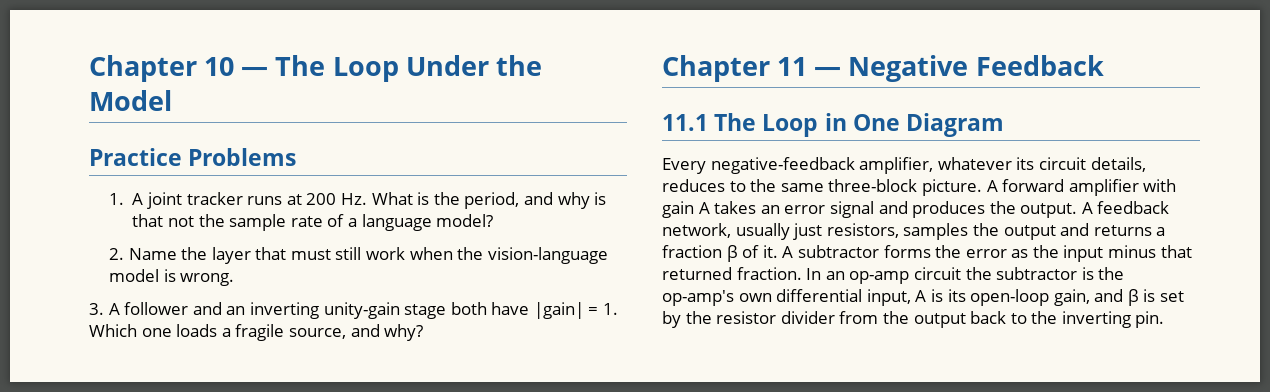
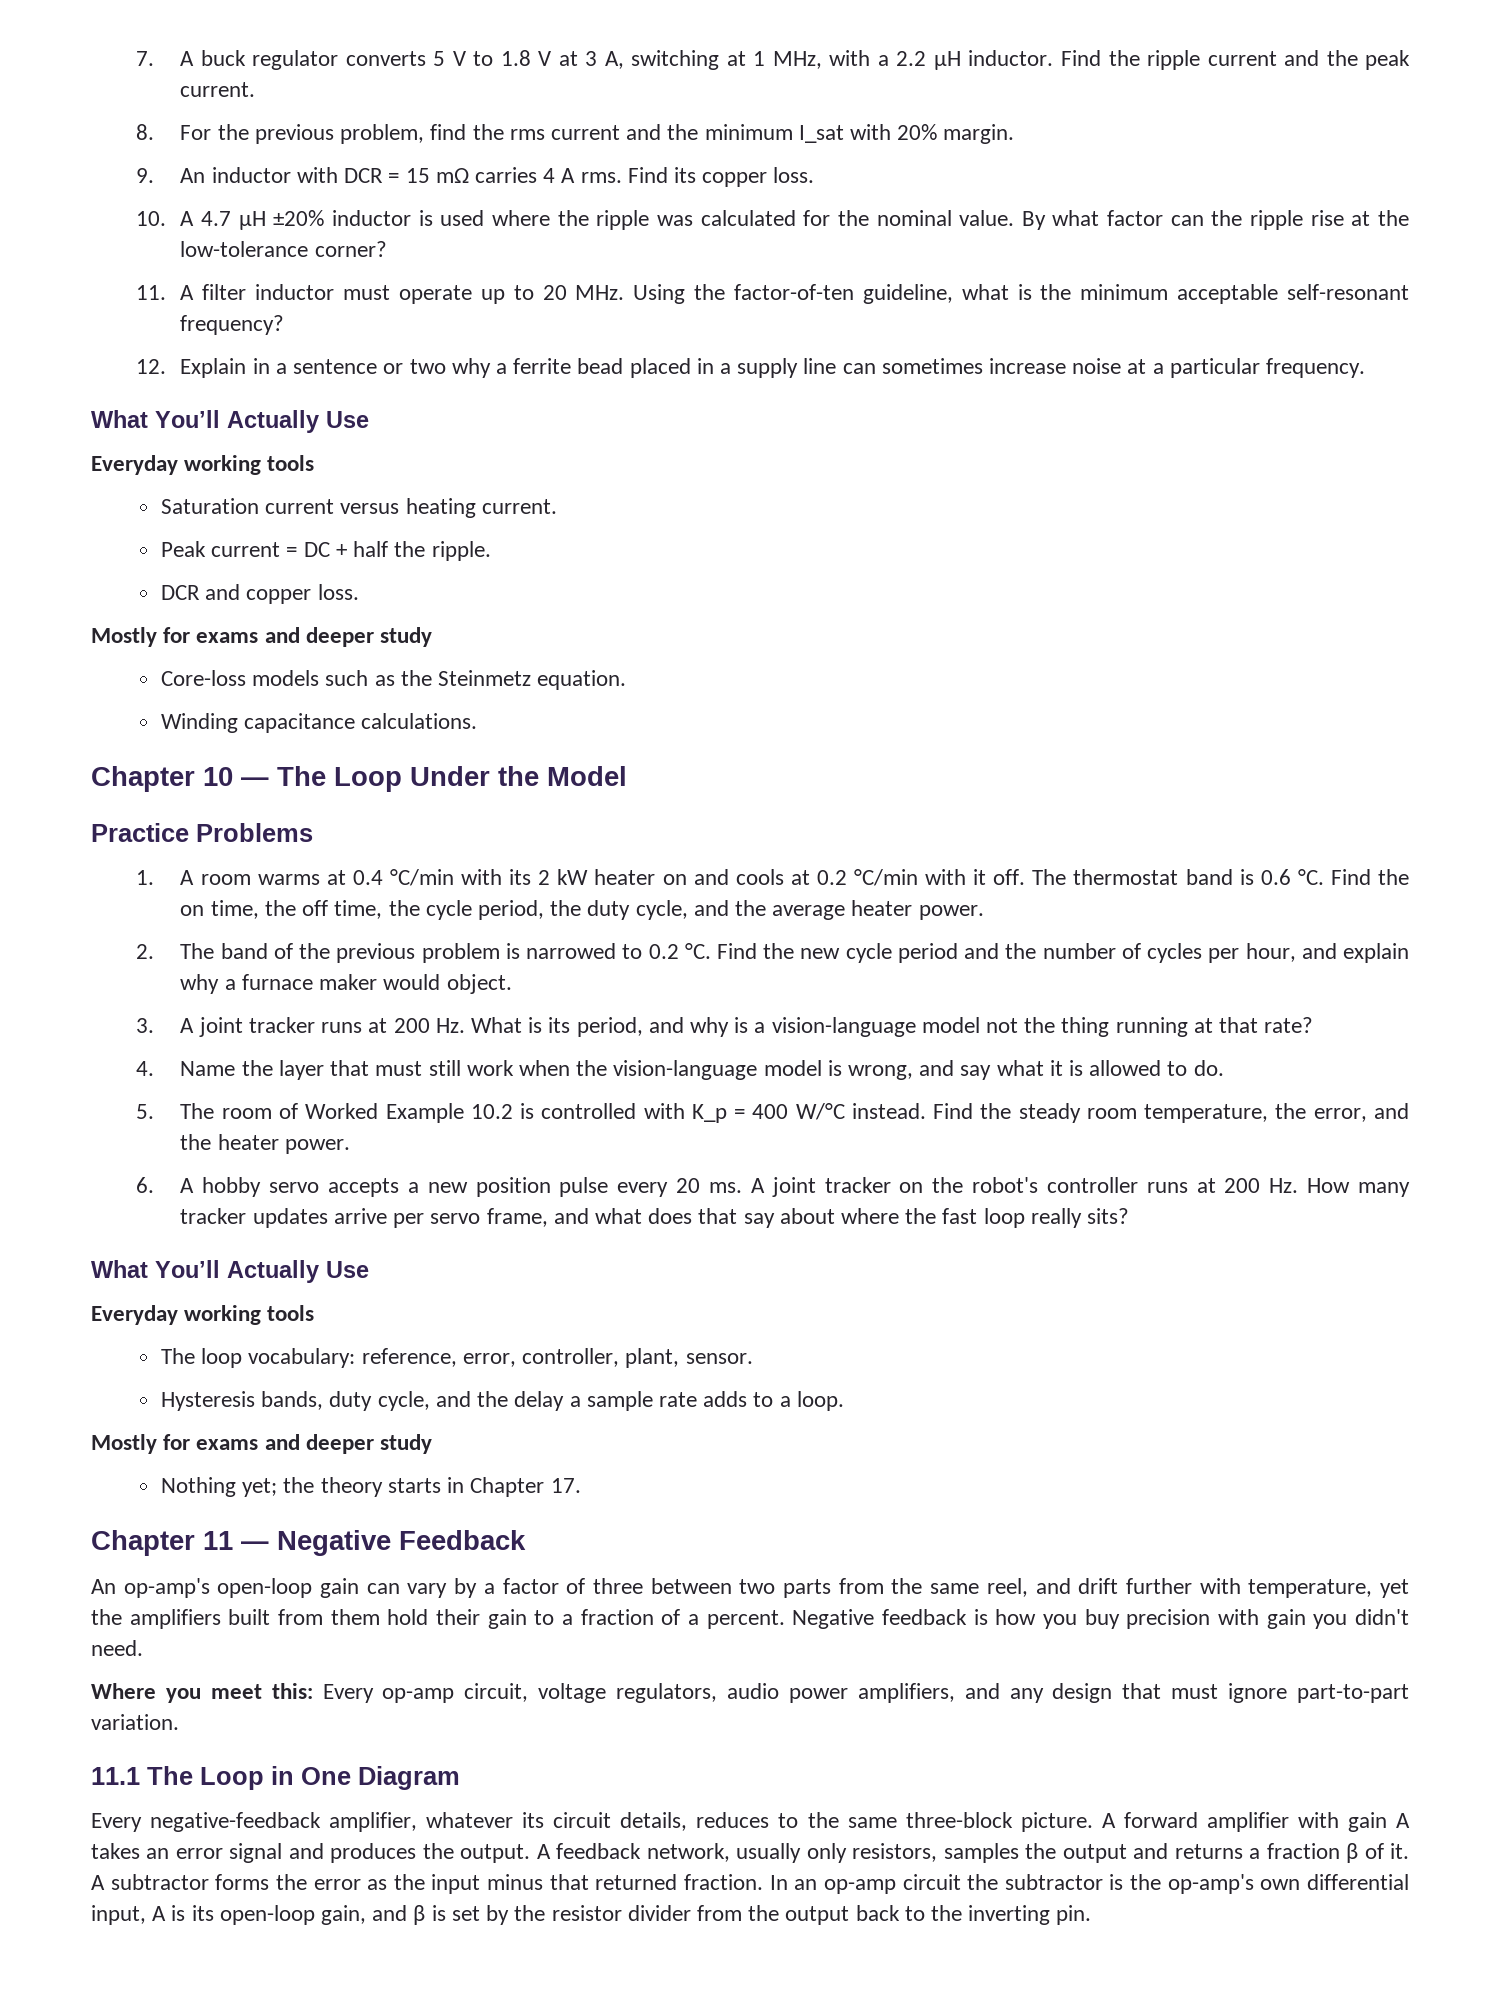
+ 7. A buck regulator converts 5 V to 1.8 V at 3 A, switching at 1 MHz, with a 2.2 µH inductor. Find the ripple current and the peak current.
+ 8. For the previous problem, find the rms current and the minimum I_sat with 20% margin.
+ 9. An inductor with DCR = 15 mΩ carries 4 A rms. Find its copper loss.
+ 10. A 4.7 µH ±20% inductor is used where the ripple was calculated for the nominal value. By what factor can the ripple rise at the low-tolerance corner?
+ 11. A filter inductor must operate up to 20 MHz. Using the factor-of-ten guideline, what is the minimum acceptable self-resonant frequency?
+ 12. Explain in a sentence or two why a ferrite bead placed in a supply line can sometimes increase noise at a particular frequency.
+ What You’ll Actually Use
+ Everyday working tools
+ Saturation current versus heating current.
+ Peak current = DC + half the ripple.
+ DCR and copper loss.
+ Mostly for exams and deeper study
+ Core-loss models such as the Steinmetz equation.
+ Winding capacitance calculations.
- 1. A joint tracker runs at 200 Hz. What is the period, and why is that not the sample rate of a language model?
- 2. Name the layer that must still work when the vision-language model is wrong.
- 3. A follower and an inverting unity-gain stage both have |gain| = 1. Which one loads a fragile source, and why?
+ 1. A room warms at 0.4 °C/min with its 2 kW heater on and cools at 0.2 °C/min with it off. The thermostat band is 0.6 °C. Find the on time, the off time, the cycle period, the duty cycle, and the average heater power.
+ 2. The band of the previous problem is narrowed to 0.2 °C. Find the new cycle period and the number of cycles per hour, and explain why a furnace maker would object.
+ 3. A joint tracker runs at 200 Hz. What is its period, and why is a vision-language model not the thing running at that rate?
+ 4. Name the layer that must still work when the vision-language model is wrong, and say what it is allowed to do.
+ 5. The room of Worked Example 10.2 is controlled with K_p = 400 W/°C instead. Find the steady room temperature, the error, and the heater power.
+ 6. A hobby servo accepts a new position pulse every 20 ms. A joint tracker on the robot's controller runs at 200 Hz. How many tracker updates arrive per servo frame, and what does that say about where the fast loop really sits?
+ What You’ll Actually Use
+ Everyday working tools
+ The loop vocabulary: reference, error, controller, plant, sensor.
+ Hysteresis bands, duty cycle, and the delay a sample rate adds to a loop.
+ Mostly for exams and deeper study
+ Nothing yet; the theory starts in Chapter 17.
+ An op-amp's open-loop gain can vary by a factor of three between two parts from the same reel, and drift further with temperature, yet the amplifiers built from them hold their gain to a fraction of a percent. Negative feedback is how you buy precision with gain you didn't need.
+ Where you meet this: Every op-amp circuit, voltage regulators, audio power amplifiers, and any design that must ignore part-to-part variation.
- A feedback network, usually just resistors, samples the output and returns a fraction β of it.
+ A feedback network, usually only resistors, samples the output and returns a fraction β of it.

